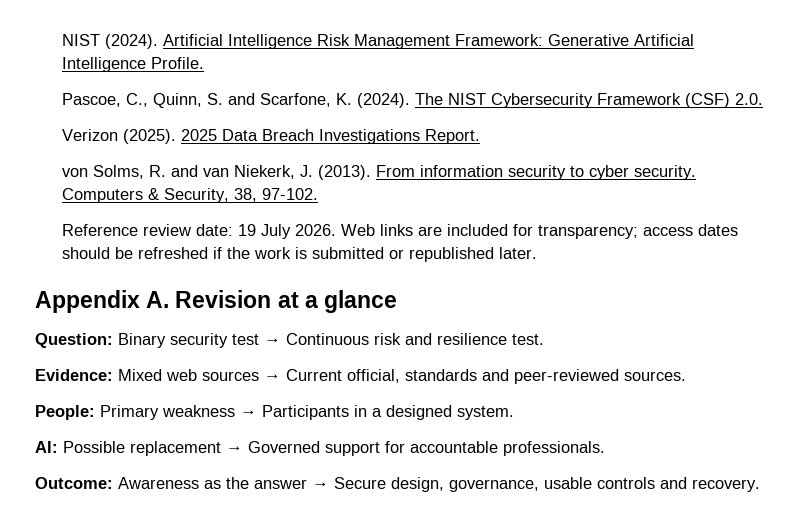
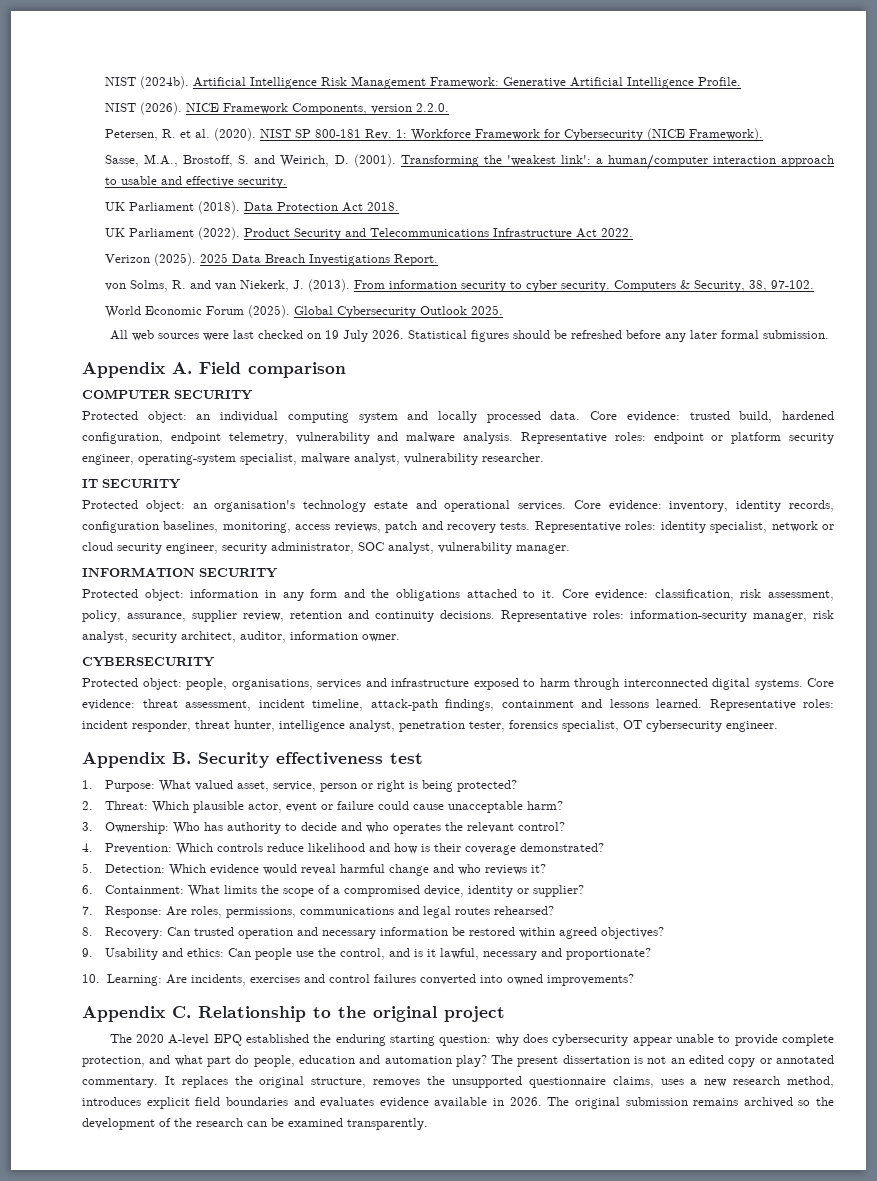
- NIST (2024).
+ NIST (2024b).
- Pascoe, C., Quinn, S. and Scarfone, K. (2024). The NIST Cybersecurity Framework (CSF) 2.0.
+ NIST (2026). NICE Framework Components, version 2.2.0.
+ Petersen, R. et al. (2020). NIST SP 800-181 Rev. 1: Workforce Framework for Cybersecurity (NICE Framework).
+ Sasse, M.A., Brostoff, S. and Weirich, D. (2001). Transforming the 'weakest link': a human/computer interaction approach to usable and effective security.
+ UK Parliament (2018). Data Protection Act 2018.
+ UK Parliament (2022). Product Security and Telecommunications Infrastructure Act 2022.
- Reference review date: 19 July 2026. Web links are included for transparency; access dates should be refreshed if the work is submitted or republished later.
- Appendix A. Revision at a glance
- Question: Binary security test → Continuous risk and resilience test.
- Evidence: Mixed web sources → Current official, standards and peer-reviewed sources.
- People: Primary weakness → Participants in a designed system.
- AI: Possible replacement → Governed support for accountable professionals.
- Outcome: Awareness as the answer → Secure design, governance, usable controls and recovery.
+ World Economic Forum (2025). Global Cybersecurity Outlook 2025.
+ All web sources were last checked on 19 July 2026. Statistical figures should be refreshed before any later formal submission.
+ Appendix A. Field comparison
+ COMPUTER SECURITY
+ Protected object: an individual computing system and locally processed data. Core evidence: trusted build, hardened configuration, endpoint telemetry, vulnerability and malware analysis. Representative roles: endpoint or platform security engineer, operating-system specialist, malware analyst, vulnerability researcher.
+ IT SECURITY
+ Protected object: an organisation's technology estate and operational services. Core evidence: inventory, identity records, configuration baselines, monitoring, access reviews, patch and recovery tests. Representative roles: identity specialist, network or cloud security engineer, security administrator, SOC analyst, vulnerability manager.
+ INFORMATION SECURITY
+ Protected object: information in any form and the obligations attached to it. Core evidence: classification, risk assessment, policy, assurance, supplier review, retention and continuity decisions. Representative roles: information-security manager, risk analyst, security architect, auditor, information owner.
+ CYBERSECURITY
+ Protected object: people, organisations, services and infrastructure exposed to harm through interconnected digital systems. Core evidence: threat assessment, incident timeline, attack-path findings, containment and lessons learned. Representative roles: incident responder, threat hunter, intelligence analyst, penetration tester, forensics specialist, OT cybersecurity engineer.
+ Appendix B. Security effectiveness test
+ 1. Purpose: What valued asset, service, person or right is being protected?
+ 2. Threat: Which plausible actor, event or failure could cause unacceptable harm?
+ 3. Ownership: Who has authority to decide and who operates the relevant control?
+ 4. Prevention: Which controls reduce likelihood and how is their coverage demonstrated?
+ 5. Detection: Which evidence would reveal harmful change and who reviews it?
+ 6. Containment: What limits the scope of a compromised device, identity or supplier?
+ 7. Response: Are roles, permissions, communications and legal routes rehearsed?
+ 8. Recovery: Can trusted operation and necessary information be restored within agreed objectives?
+ 9. Usability and ethics: Can people use the control, and is it lawful, necessary and proportionate?
+ 10. Learning: Are incidents, exercises and control failures converted into owned improvements?
+ Appendix C. Relationship to the original project
+ The 2020 A-level EPQ established the enduring starting question: why does cybersecurity appear unable to provide complete protection, and what part do people, education and automation play? The present dissertation is not an edited copy or annotated commentary. It replaces the original structure, removes the unsupported questionnaire claims, uses a new research method, introduces explicit field boundaries and evaluates evidence available in 2026. The original submission remains archived so the development of the research can be examined transparently.

